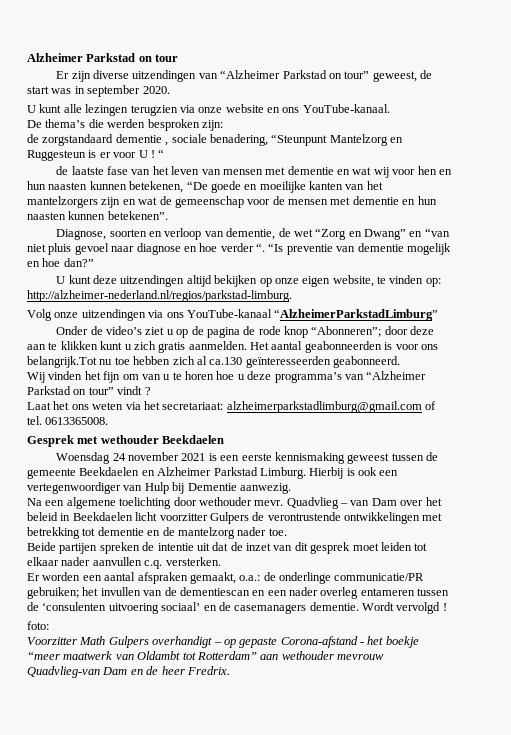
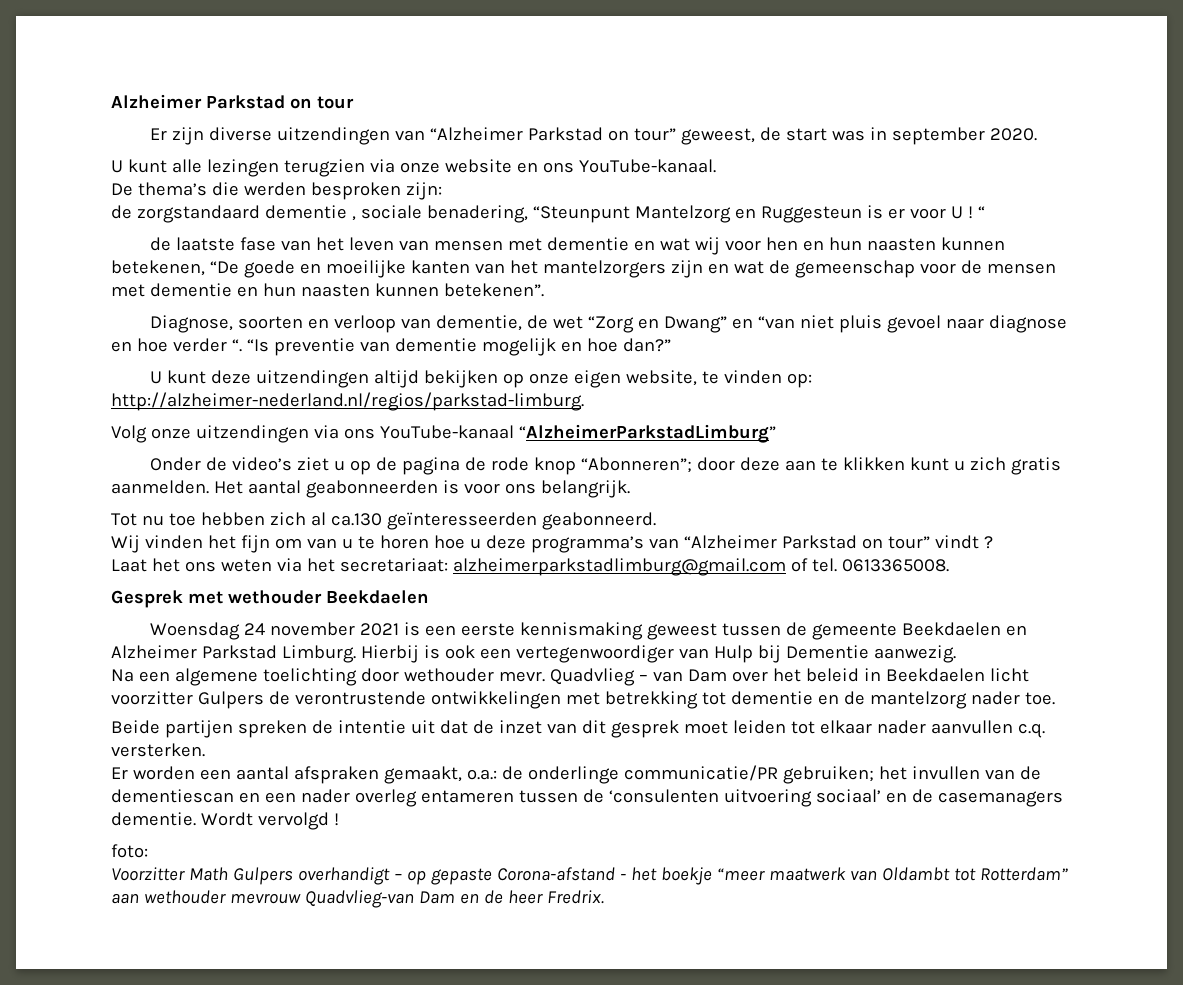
- Het aantal geabonneerden is voor ons belangrijk.Tot nu toe hebben zich al ca.130 geïnteresseerden geabonneerd.
+ Het aantal geabonneerden is voor ons belangrijk.
+ Tot nu toe hebben zich al ca.130 geïnteresseerden geabonneerd.

